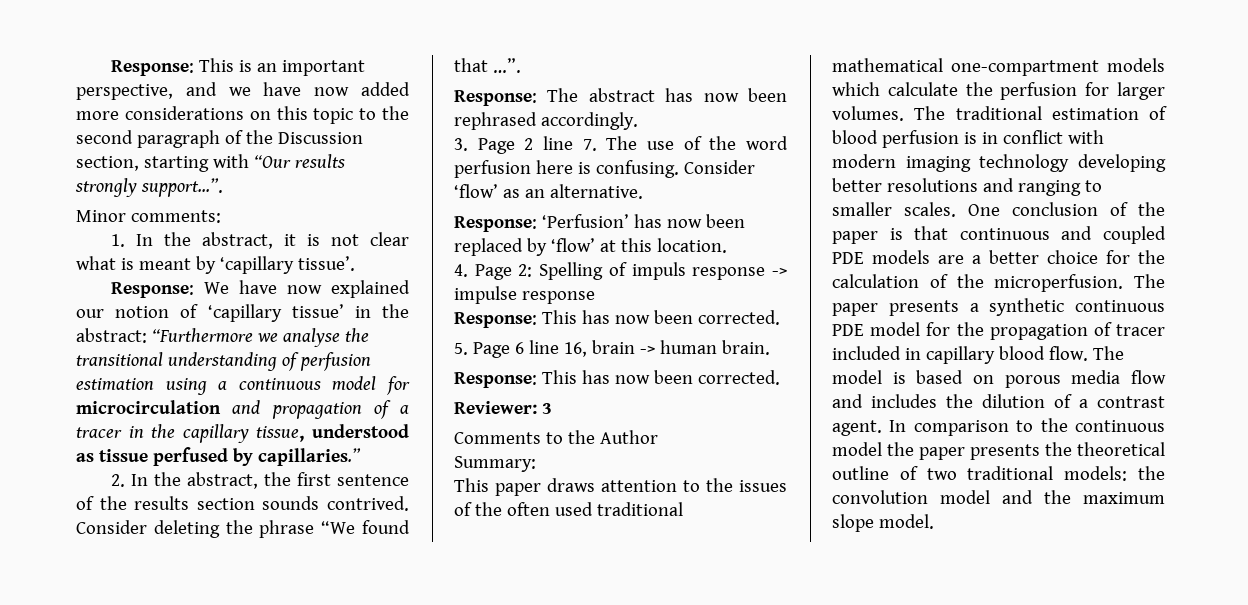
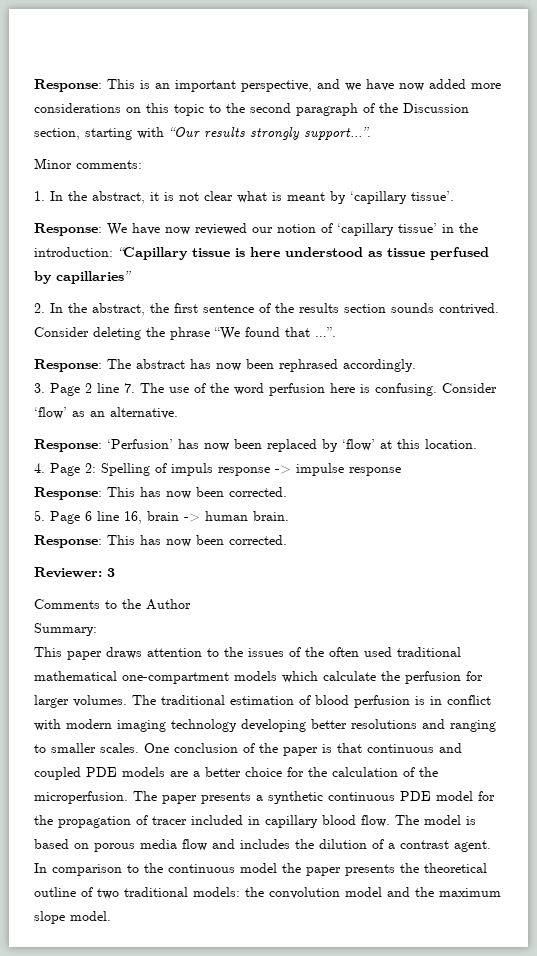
- Response: We have now explained our notion of ‘capillary tissue’ in the abstract: “Furthermore we analyse the transitional understanding of perfusion estimation using a continuous model for microcirculation and propagation of a tracer in the capillary tissue, understood as tissue perfused by capillaries.”
+ Response: We have now reviewed our notion of ‘capillary tissue’ in the introduction: “Capillary tissue is here understood as tissue perfused by capillaries”

